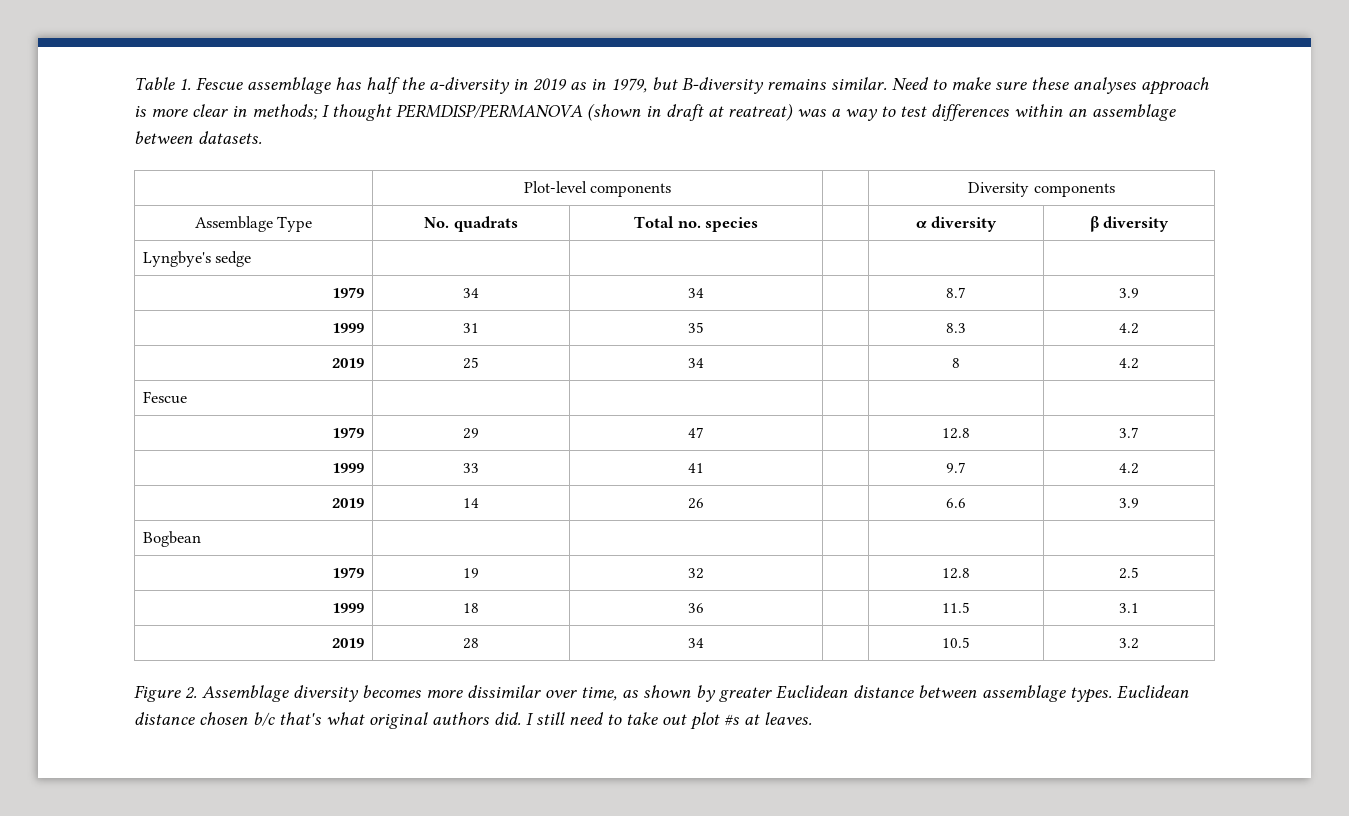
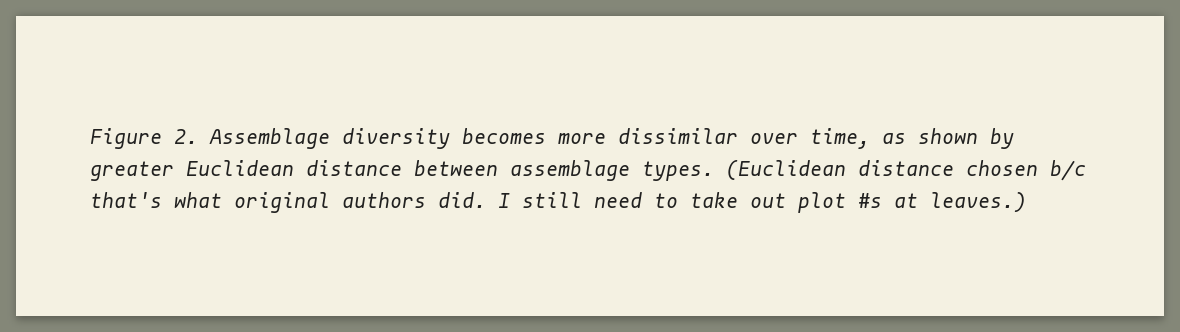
- Table 1. Fescue assemblage has half the a-diversity in 2019 as in 1979, but B-diversity remains similar. Need to make sure these analyses approach is more clear in methods; I thought PERMDISP/PERMANOVA (shown in draft at reatreat) was a way to test differences within an assemblage between datasets.
- | Plot-level components | | Diversity components
- Assemblage Type | No. quadrats | Total no. species | | α diversity | β diversity
- Lyngbye's sedge | | | | |
- 1979 | 34 | 34 | | 8.7 | 3.9
- 1999 | 31 | 35 | | 8.3 | 4.2
- 2019 | 25 | 34 | | 8 | 4.2
- Fescue | | | | |
- 1979 | 29 | 47 | | 12.8 | 3.7
- 1999 | 33 | 41 | | 9.7 | 4.2
- 2019 | 14 | 26 | | 6.6 | 3.9
- Bogbean | | | | |
- 1979 | 19 | 32 | | 12.8 | 2.5
- 1999 | 18 | 36 | | 11.5 | 3.1
- 2019 | 28 | 34 | | 10.5 | 3.2
- Euclidean distance chosen b/c that's what original authors did.
+ (Euclidean distance chosen b/c that's what original authors did.
- I still need to take out plot #s at leaves.
+ I still need to take out plot #s at leaves.)

